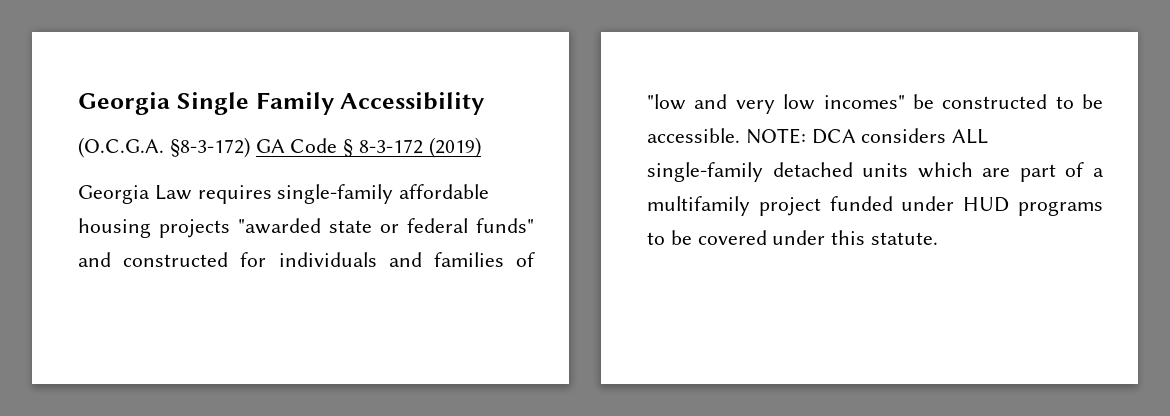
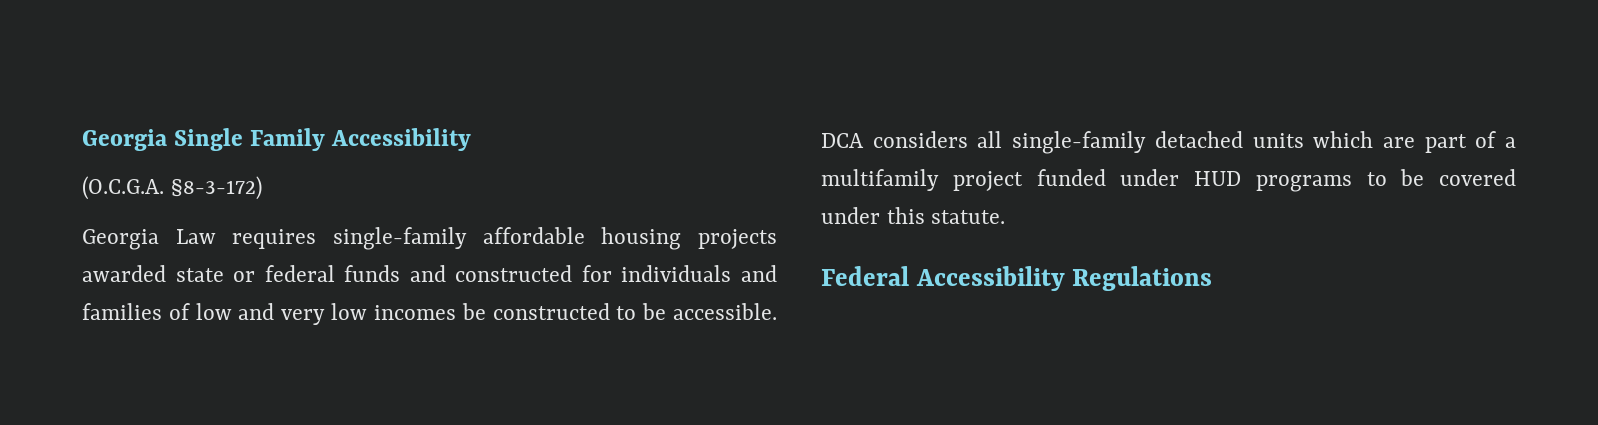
- (O.C.G.A. §8-3-172) GA Code § 8-3-172 (2019)
+ (O.C.G.A. §8-3-172)
- Georgia Law requires single-family affordable housing projects "awarded state or federal funds" and constructed for individuals and families of "low and very low incomes" be constructed to be accessible.
+ Georgia Law requires single-family affordable housing projects awarded state or federal funds and constructed for individuals and families of low and very low incomes be constructed to be accessible.
- NOTE: DCA considers ALL single-family detached units which are part of a multifamily project funded under HUD programs to be covered under this statute.
+ DCA considers all single-family detached units which are part of a multifamily project funded under HUD programs to be covered under this statute.
+ Federal Accessibility Regulations

